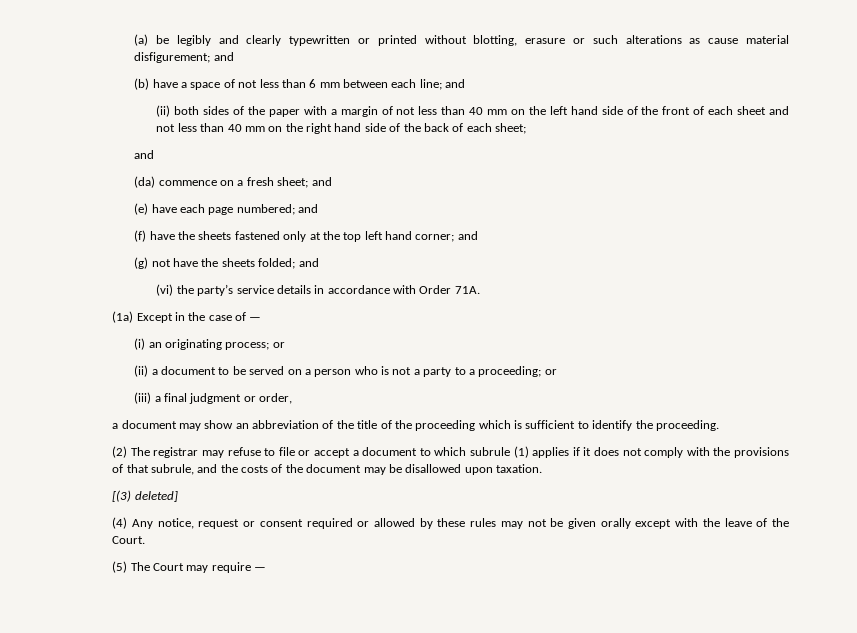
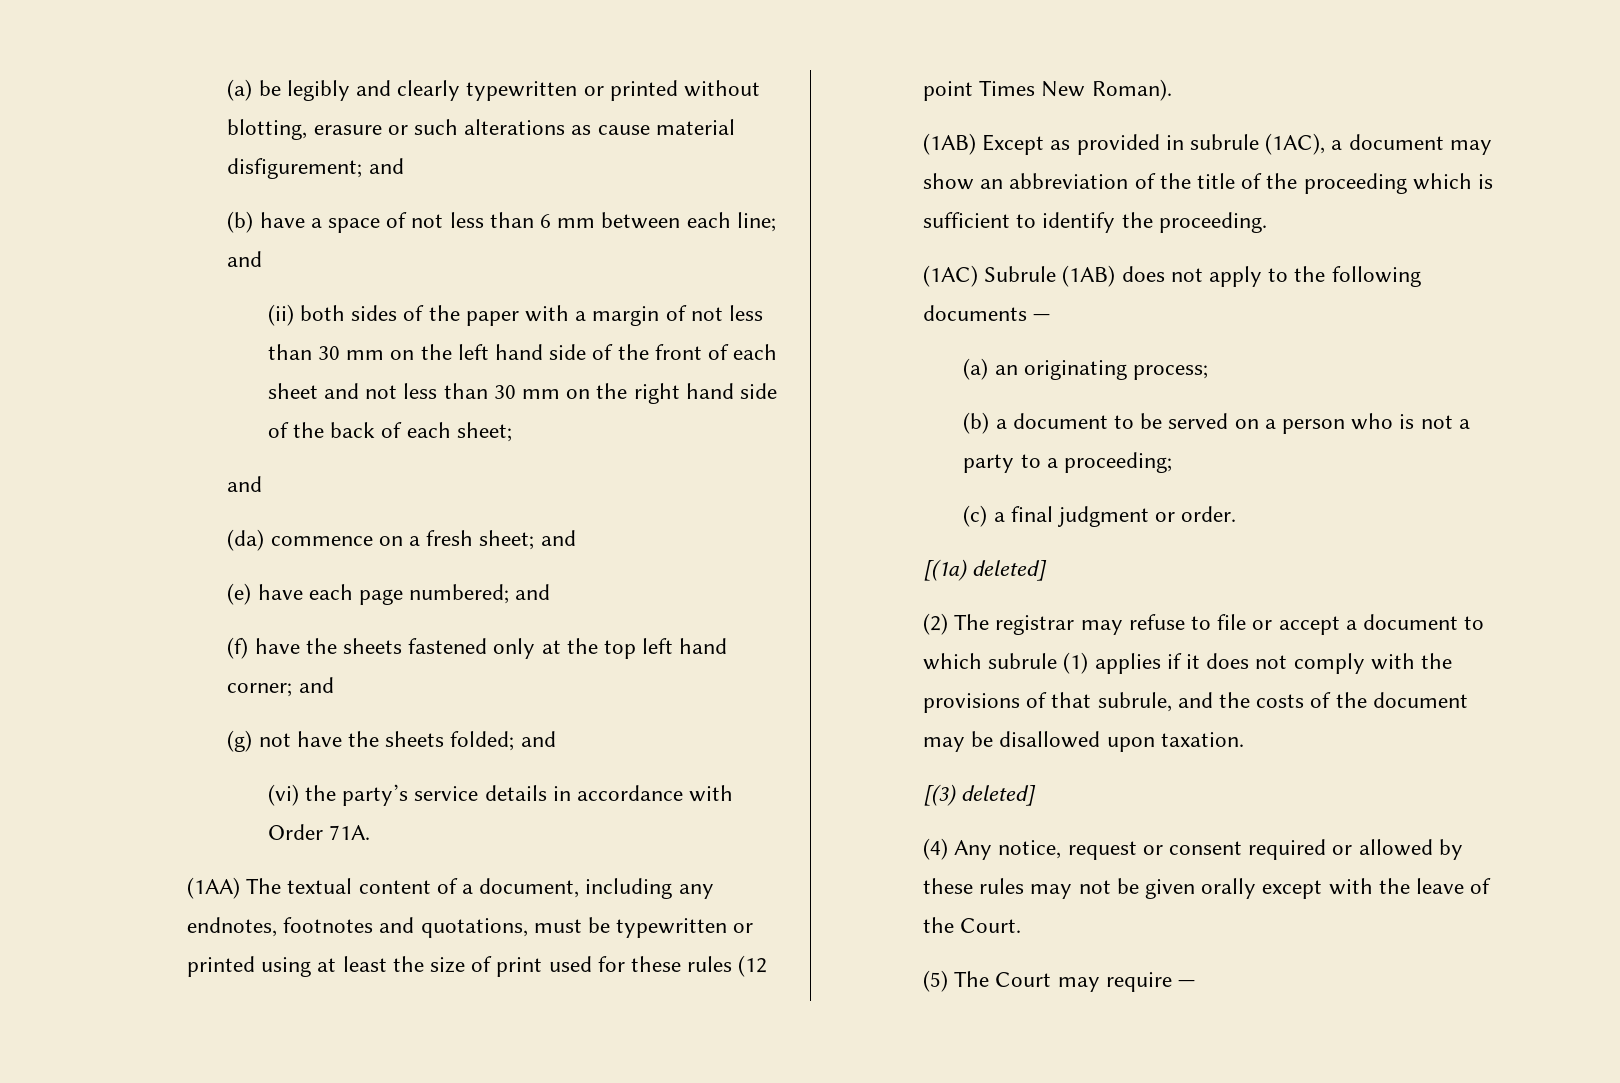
- (ii) both sides of the paper with a margin of not less than 40 mm on the left hand side of the front of each sheet and not less than 40 mm on the right hand side of the back of each sheet;
+ (ii) both sides of the paper with a margin of not less than 30 mm on the left hand side of the front of each sheet and not less than 30 mm on the right hand side of the back of each sheet;
- (1a) Except in the case of —
- (i) an originating process; or
- (ii) a document to be served on a person who is not a party to a proceeding; or
- (iii) a final judgment or order,
- a document may show an abbreviation of the title of the proceeding which is sufficient to identify the proceeding.
+ (1AA) The textual content of a document, including any endnotes, footnotes and quotations, must be typewritten or printed using at least the size of print used for these rules (12 point Times New Roman).
+ (1AB) Except as provided in subrule (1AC), a document may show an abbreviation of the title of the proceeding which is sufficient to identify the proceeding.
+ (1AC) Subrule (1AB) does not apply to the following documents —
+ (a) an originating process;
+ (b) a document to be served on a person who is not a party to a proceeding;
+ (c) a final judgment or order.
+ [(1a) deleted]

